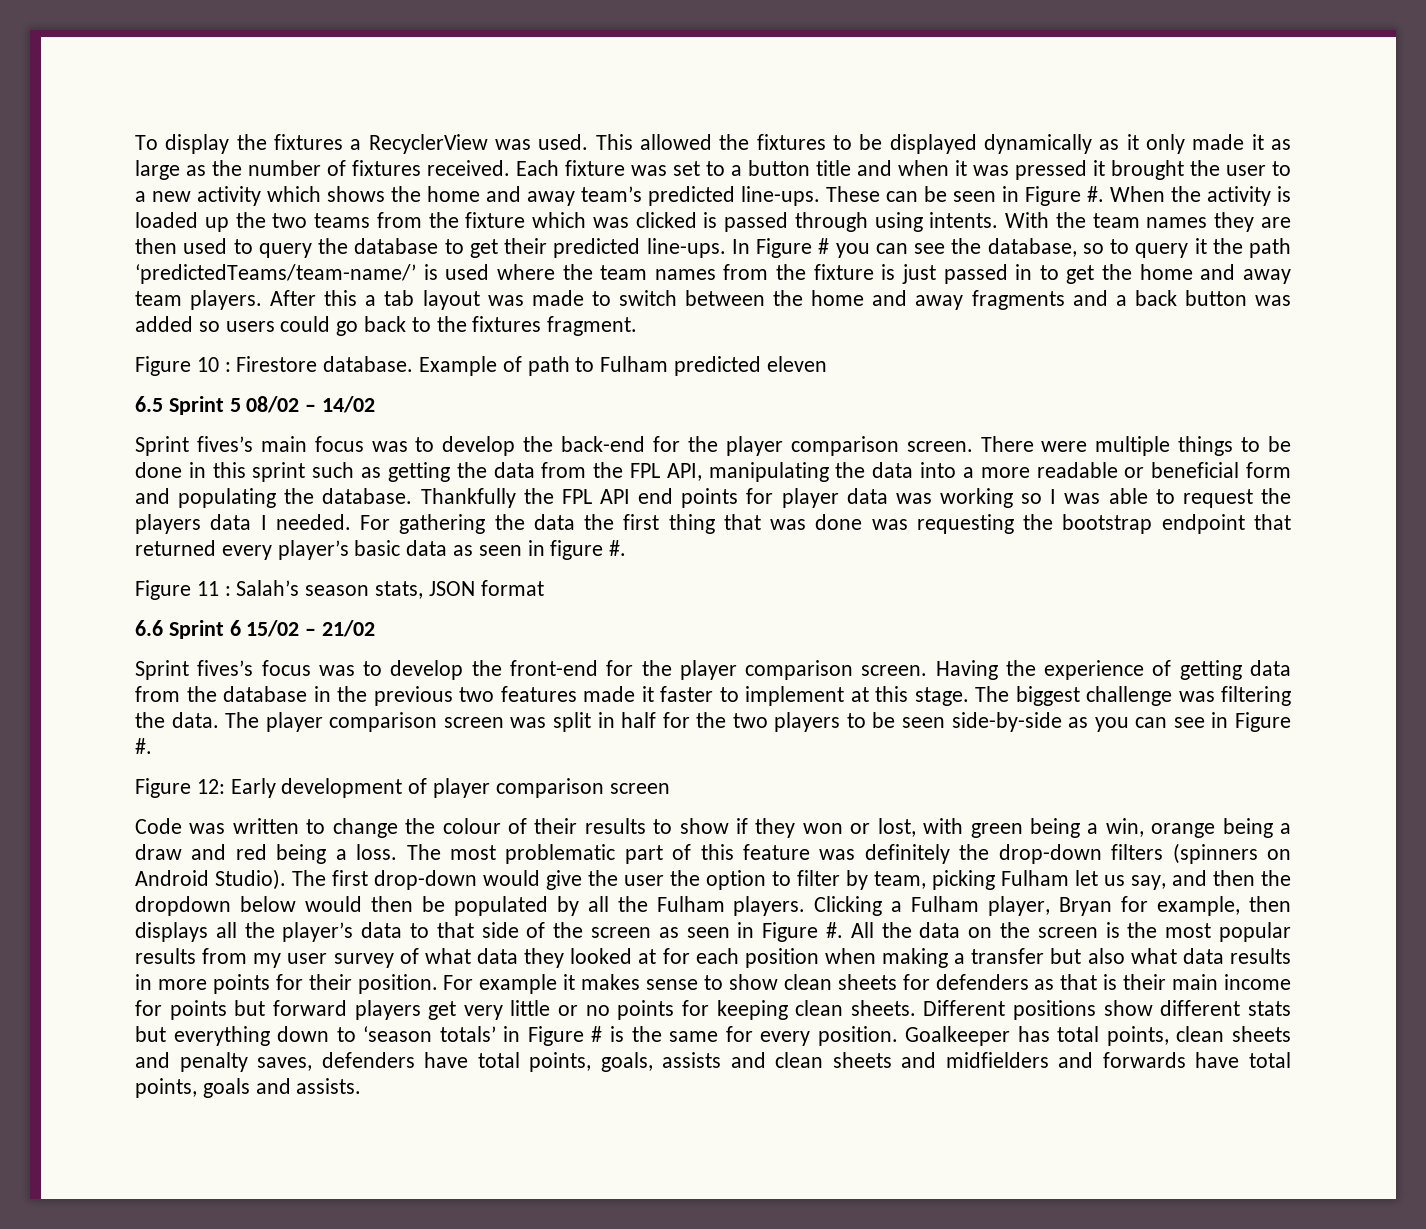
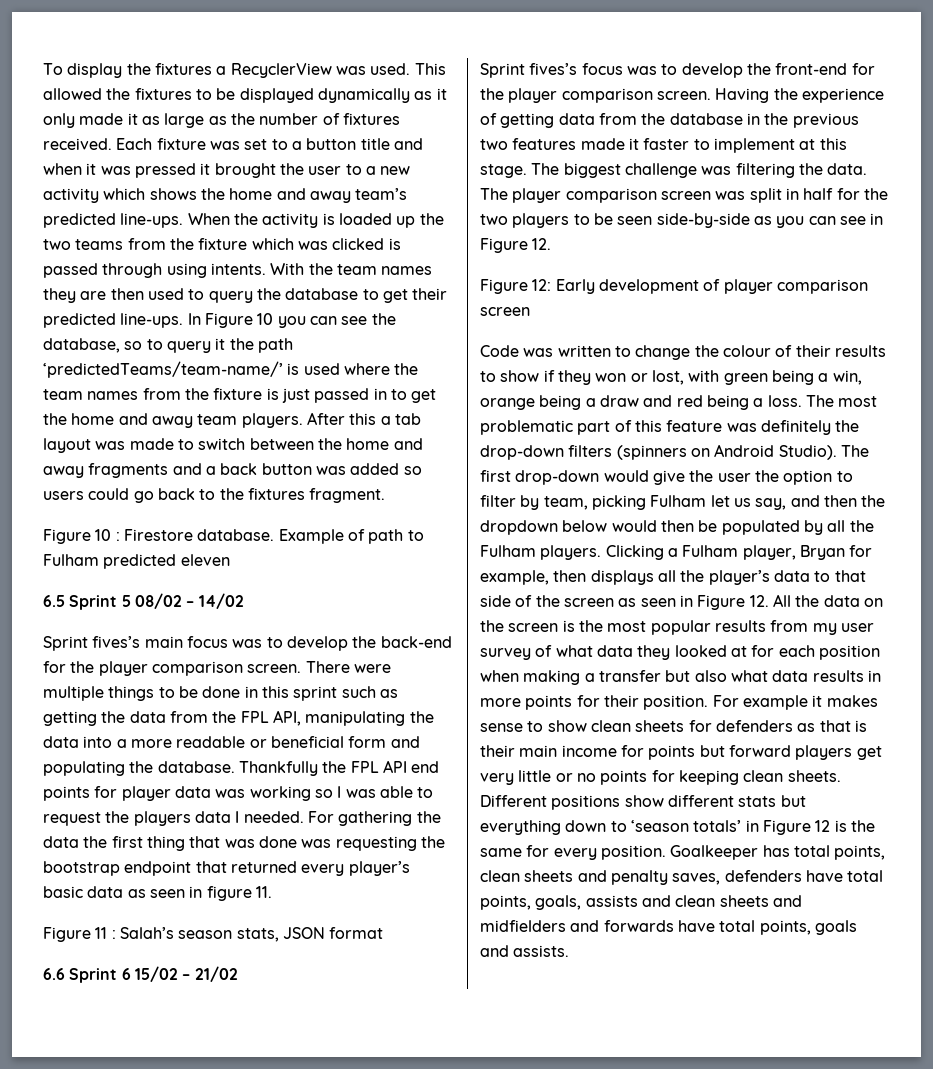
- These can be seen in Figure #.
- In Figure # you can see the database, so to query it the path ‘predictedTeams/team-name/’ is used where the team names from the fixture is just passed in to get the home and away team players.
+ In Figure 10 you can see the database, so to query it the path ‘predictedTeams/team-name/’ is used where the team names from the fixture is just passed in to get the home and away team players.
- For gathering the data the first thing that was done was requesting the bootstrap endpoint that returned every player’s basic data as seen in figure #.
+ For gathering the data the first thing that was done was requesting the bootstrap endpoint that returned every player’s basic data as seen in figure 11.
- The player comparison screen was split in half for the two players to be seen side-by-side as you can see in Figure #.
+ The player comparison screen was split in half for the two players to be seen side-by-side as you can see in Figure 12.
- Clicking a Fulham player, Bryan for example, then displays all the player’s data to that side of the screen as seen in Figure #. All the data on the screen is the most popular results from my user survey of what data they looked at for each position when making a transfer but also what data results in more points for their position.
+ Clicking a Fulham player, Bryan for example, then displays all the player’s data to that side of the screen as seen in Figure 12. All the data on the screen is the most popular results from my user survey of what data they looked at for each position when making a transfer but also what data results in more points for their position.
- Different positions show different stats but everything down to ‘season totals’ in Figure # is the same for every position.
+ Different positions show different stats but everything down to ‘season totals’ in Figure 12 is the same for every position.

